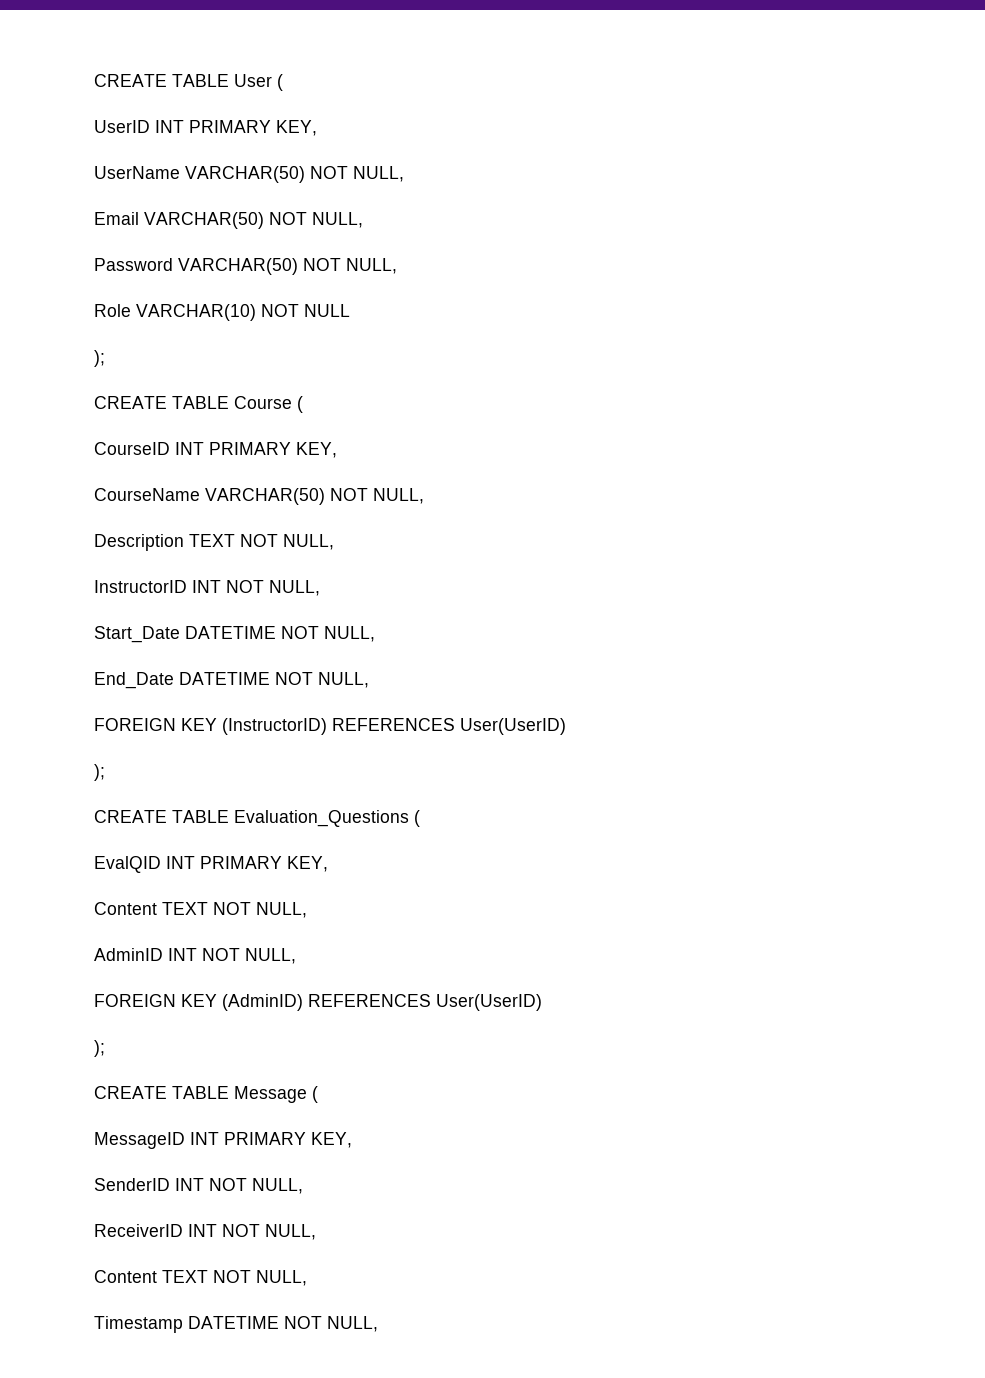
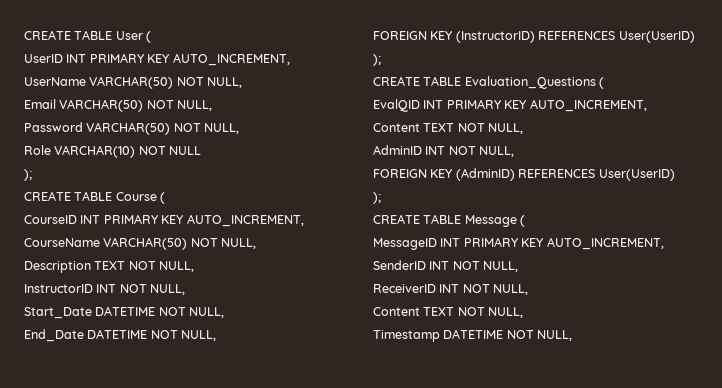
- UserID INT PRIMARY KEY,
+ UserID INT PRIMARY KEY AUTO_INCREMENT,
- CourseID INT PRIMARY KEY,
+ CourseID INT PRIMARY KEY AUTO_INCREMENT,
- EvalQID INT PRIMARY KEY,
+ EvalQID INT PRIMARY KEY AUTO_INCREMENT,
- MessageID INT PRIMARY KEY,
+ MessageID INT PRIMARY KEY AUTO_INCREMENT,

